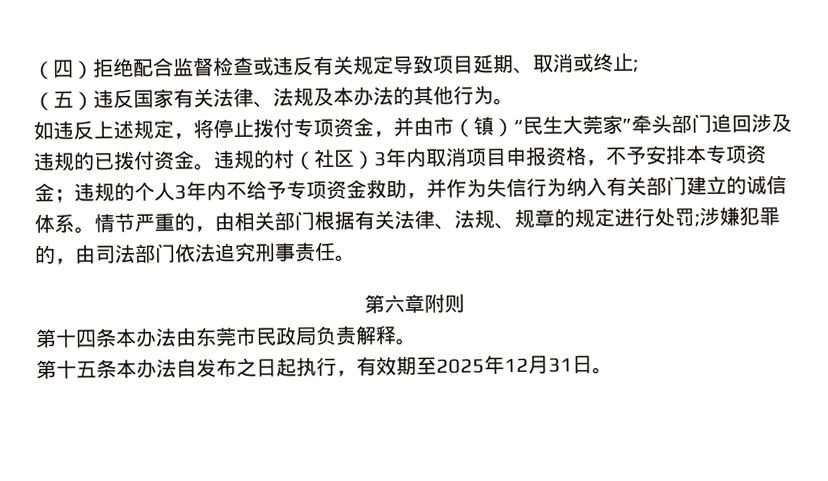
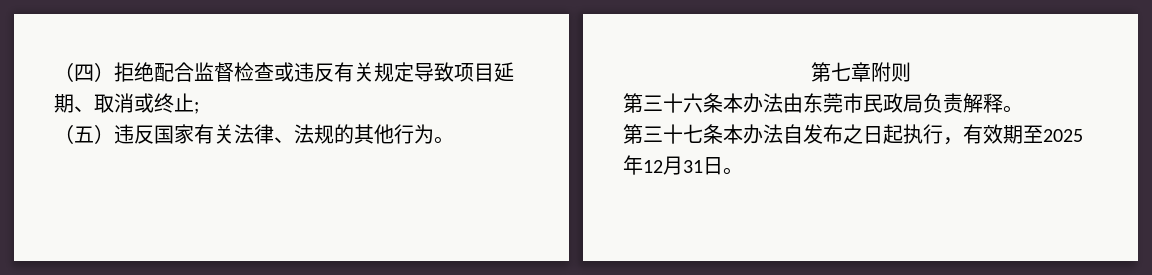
- （五）违反国家有关法律、法规及本办法的其他行为。
+ （五）违反国家有关法律、法规的其他行为。
- 如违反上述规定，将停止拨付专项资金，并由市（镇）“民生大莞家”牵头部门追回涉及违规的已拨付资金。违规的村（社区）3年内取消项目申报资格，不予安排本专项资金；违规的个人3年内不给予专项资金救助，并作为失信行为纳入有关部门建立的诚信体系。情节严重的，由相关部门根据有关法律、法规、规章的规定进行处罚;涉嫌犯罪的，由司法部门依法追究刑事责任。
- 第六章附则
+ 第七章附则
- 第十四条本办法由东莞市民政局负责解释。
+ 第三十六条本办法由东莞市民政局负责解释。
- 第十五条本办法自发布之日起执行，有效期至2025年12月31日。
+ 第三十七条本办法自发布之日起执行，有效期至2025年12月31日。

